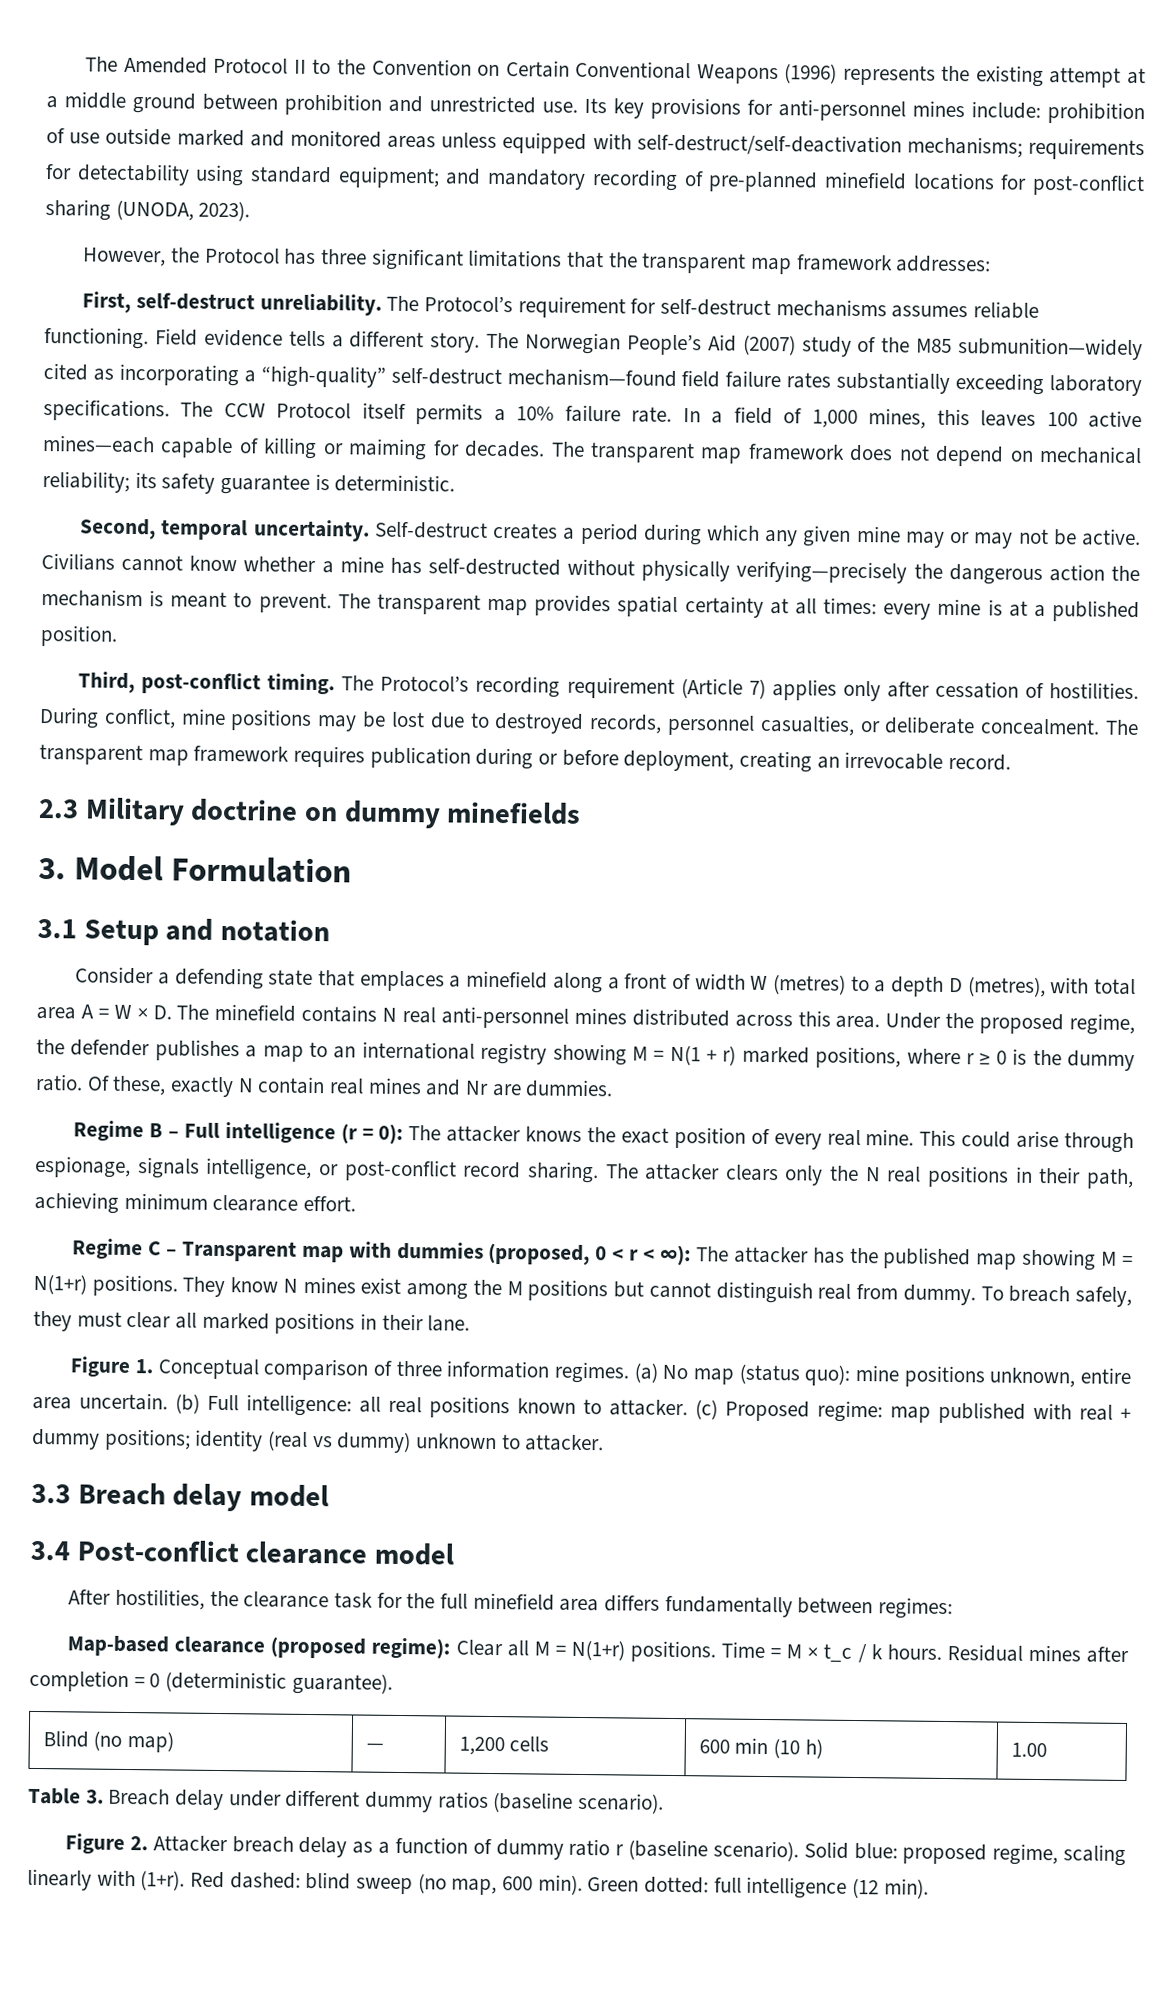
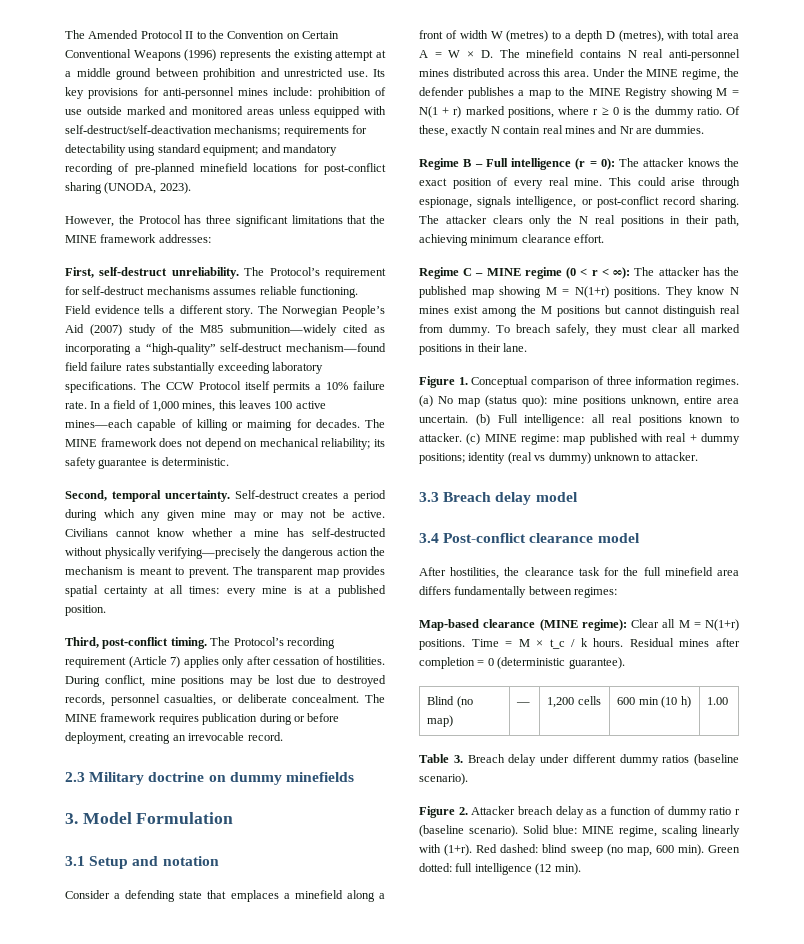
- However, the Protocol has three significant limitations that the transparent map framework addresses:
+ However, the Protocol has three significant limitations that the MINE framework addresses:
- The transparent map framework does not depend on mechanical reliability; its safety guarantee is deterministic.
+ The MINE framework does not depend on mechanical reliability; its safety guarantee is deterministic.
- The transparent map framework requires publication during or before deployment, creating an irrevocable record.
+ The MINE framework requires publication during or before deployment, creating an irrevocable record.
- Under the proposed regime, the defender publishes a map to an international registry showing M = N(1 + r) marked positions, where r ≥ 0 is the dummy ratio.
+ Under the MINE regime, the defender publishes a map to the MINE Registry showing M = N(1 + r) marked positions, where r ≥ 0 is the dummy ratio.
- Regime C – Transparent map with dummies (proposed, 0 < r < ∞): The attacker has the published map showing M = N(1+r) positions.
+ Regime C – MINE regime (0 < r < ∞): The attacker has the published map showing M = N(1+r) positions.
- (c) Proposed regime: map published with real + dummy positions; identity (real vs dummy) unknown to attacker.
+ (c) MINE regime: map published with real + dummy positions; identity (real vs dummy) unknown to attacker.
- Map-based clearance (proposed regime): Clear all M = N(1+r) positions.
+ Map-based clearance (MINE regime): Clear all M = N(1+r) positions.
- Solid blue: proposed regime, scaling linearly with (1+r).
+ Solid blue: MINE regime, scaling linearly with (1+r).

